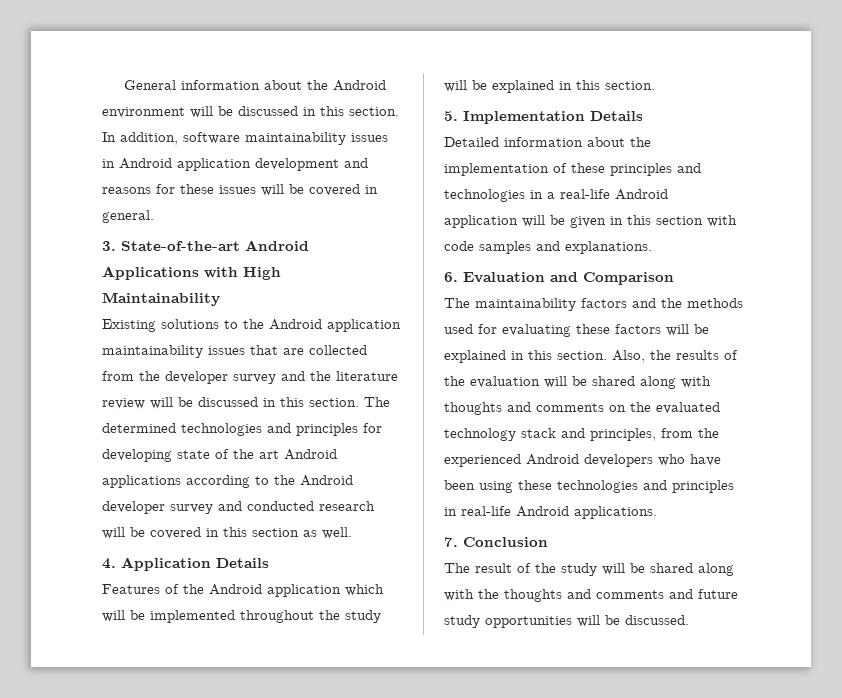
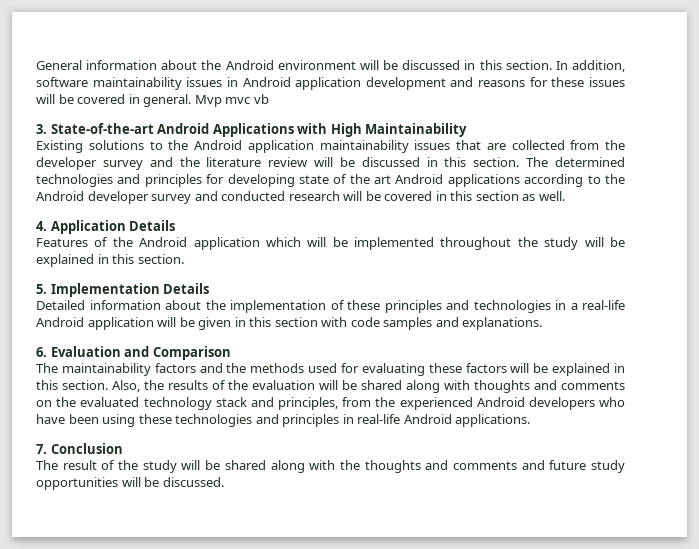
+ Mvp mvc vb

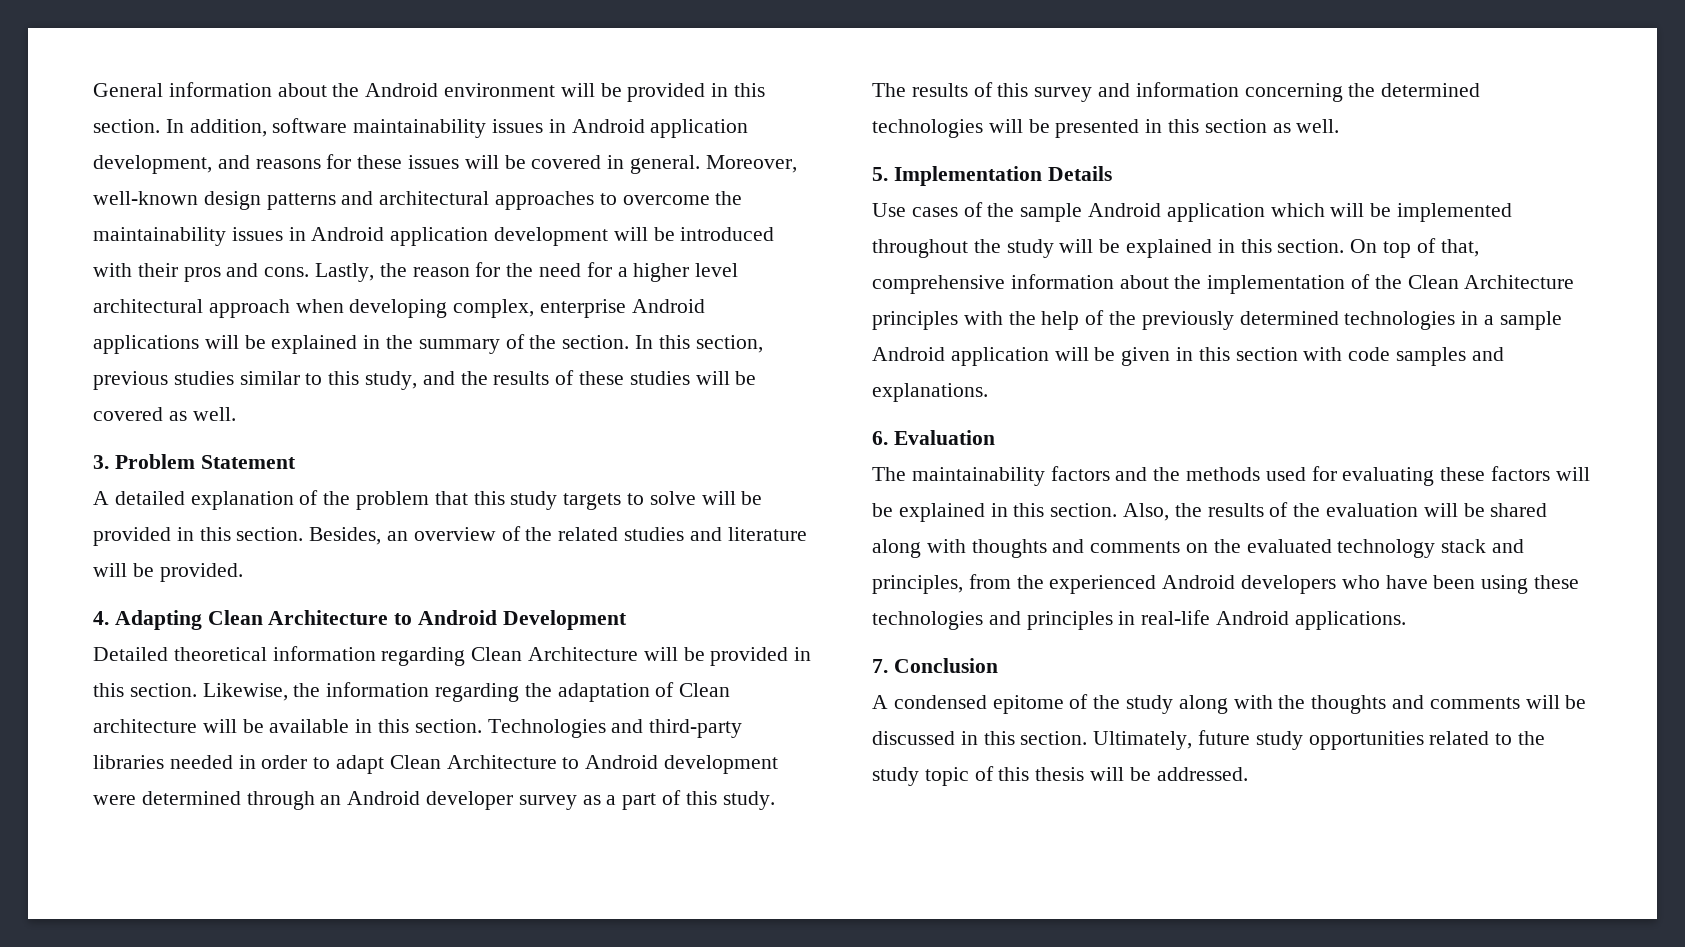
- General information about the Android environment will be discussed in this section.
+ General information about the Android environment will be provided in this section.
- In addition, software maintainability issues in Android application development and reasons for these issues will be covered in general.
+ In addition, software maintainability issues in Android application development, and reasons for these issues will be covered in general.
- Mvp mvc vb
- 3. State-of-the-art Android Applications with High Maintainability
- Existing solutions to the Android application maintainability issues that are collected from the developer survey and the literature review will be discussed in this section. The determined technologies and principles for developing state of the art Android applications according to the Android developer survey and conducted research will be covered in this section as well.
+ Moreover, well-known design patterns and architectural approaches to overcome the maintainability issues in Android application development will be introduced with their pros and cons. Lastly, the reason for the need for a higher level architectural approach when developing complex, enterprise Android applications will be explained in the summary of the section. In this section, previous studies similar to this study, and the results of these studies will be covered as well.
+ 3. Problem Statement
+ A detailed explanation of the problem that this study targets to solve will be provided in this section. Besides, an overview of the related studies and literature will be provided.
+ 4. Adapting Clean Architecture to Android Development
+ Detailed theoretical information regarding Clean Architecture will be provided in this section. Likewise, the information regarding the adaptation of Clean architecture will be available in this section. Technologies and third-party libraries needed in order to adapt Clean Architecture to Android development were determined through an Android developer survey as a part of this study. The results of this survey and information concerning the determined technologies will be presented in this section as well.
- 4. Application Details
- Features of the Android application which will be implemented throughout the study will be explained in this section.
  5. Implementation Details
- Detailed information about the implementation of these principles and technologies in a real-life Android application will be given in this section with code samples and explanations.
+ Use cases of the sample Android application which will be implemented throughout the study will be explained in this section. On top of that, comprehensive information about the implementation of the Clean Architecture principles with the help of the previously determined technologies in a sample Android application will be given in this section with code samples and explanations.
- 6. Evaluation and Comparison
+ 6. Evaluation
- The result of the study will be shared along with the thoughts and comments and future study opportunities will be discussed.
+ A condensed epitome of the study along with the thoughts and comments will be discussed in this section. Ultimately, future study opportunities related to the study topic of this thesis will be addressed.

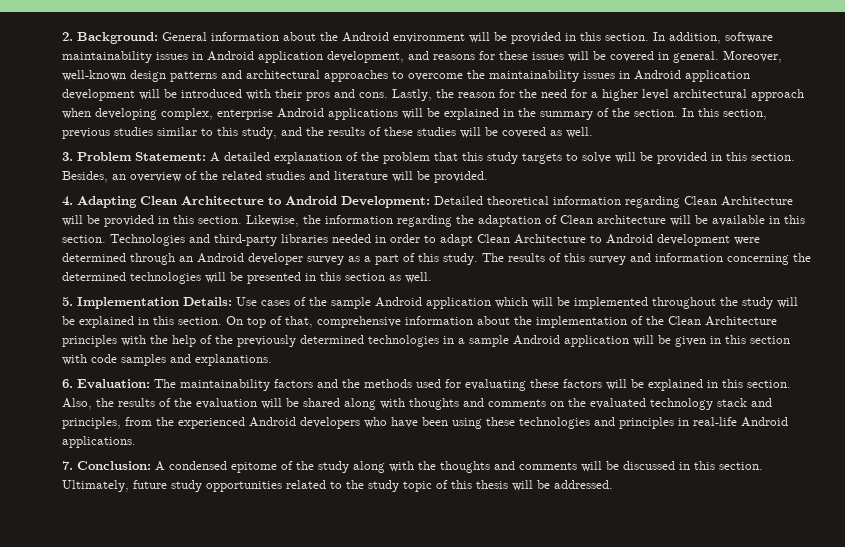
- General information about the Android environment will be provided in this section.
+ 2. Background: General information about the Android environment will be provided in this section.
- 3. Problem Statement
- A detailed explanation of the problem that this study targets to solve will be provided in this section.
+ 3. Problem Statement: A detailed explanation of the problem that this study targets to solve will be provided in this section.
- 4. Adapting Clean Architecture to Android Development
- Detailed theoretical information regarding Clean Architecture will be provided in this section.
+ 4. Adapting Clean Architecture to Android Development: Detailed theoretical information regarding Clean Architecture will be provided in this section.
- 5. Implementation Details
- Use cases of the sample Android application which will be implemented throughout the study will be explained in this section.
+ 5. Implementation Details: Use cases of the sample Android application which will be implemented throughout the study will be explained in this section.
- 6. Evaluation
- The maintainability factors and the methods used for evaluating these factors will be explained in this section.
+ 6. Evaluation: The maintainability factors and the methods used for evaluating these factors will be explained in this section.
- 7. Conclusion
- A condensed epitome of the study along with the thoughts and comments will be discussed in this section.
+ 7. Conclusion: A condensed epitome of the study along with the thoughts and comments will be discussed in this section.

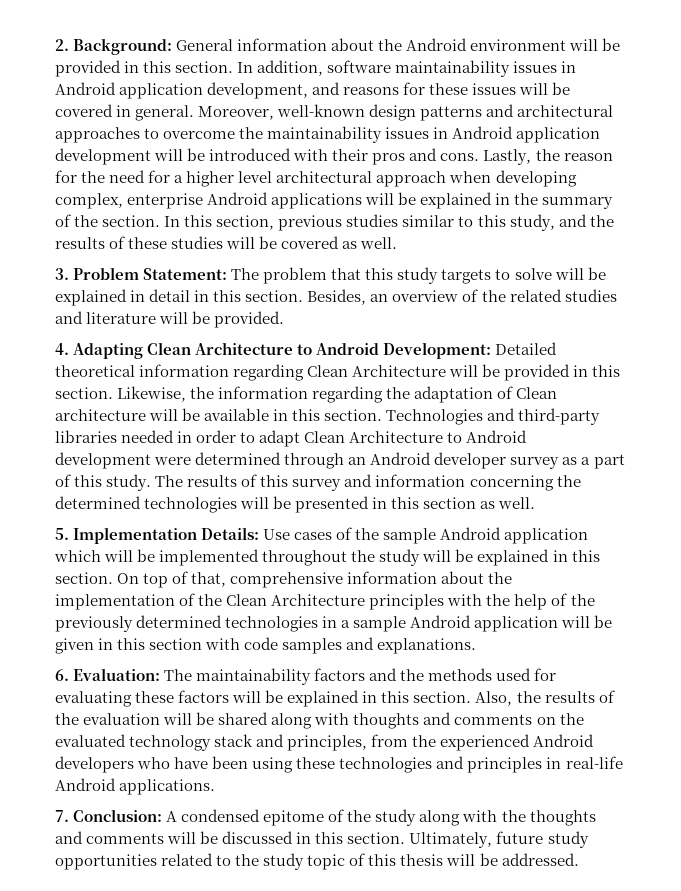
- 3. Problem Statement: A detailed explanation of the problem that this study targets to solve will be provided in this section.
+ 3. Problem Statement: The problem that this study targets to solve will be explained in detail in this section.

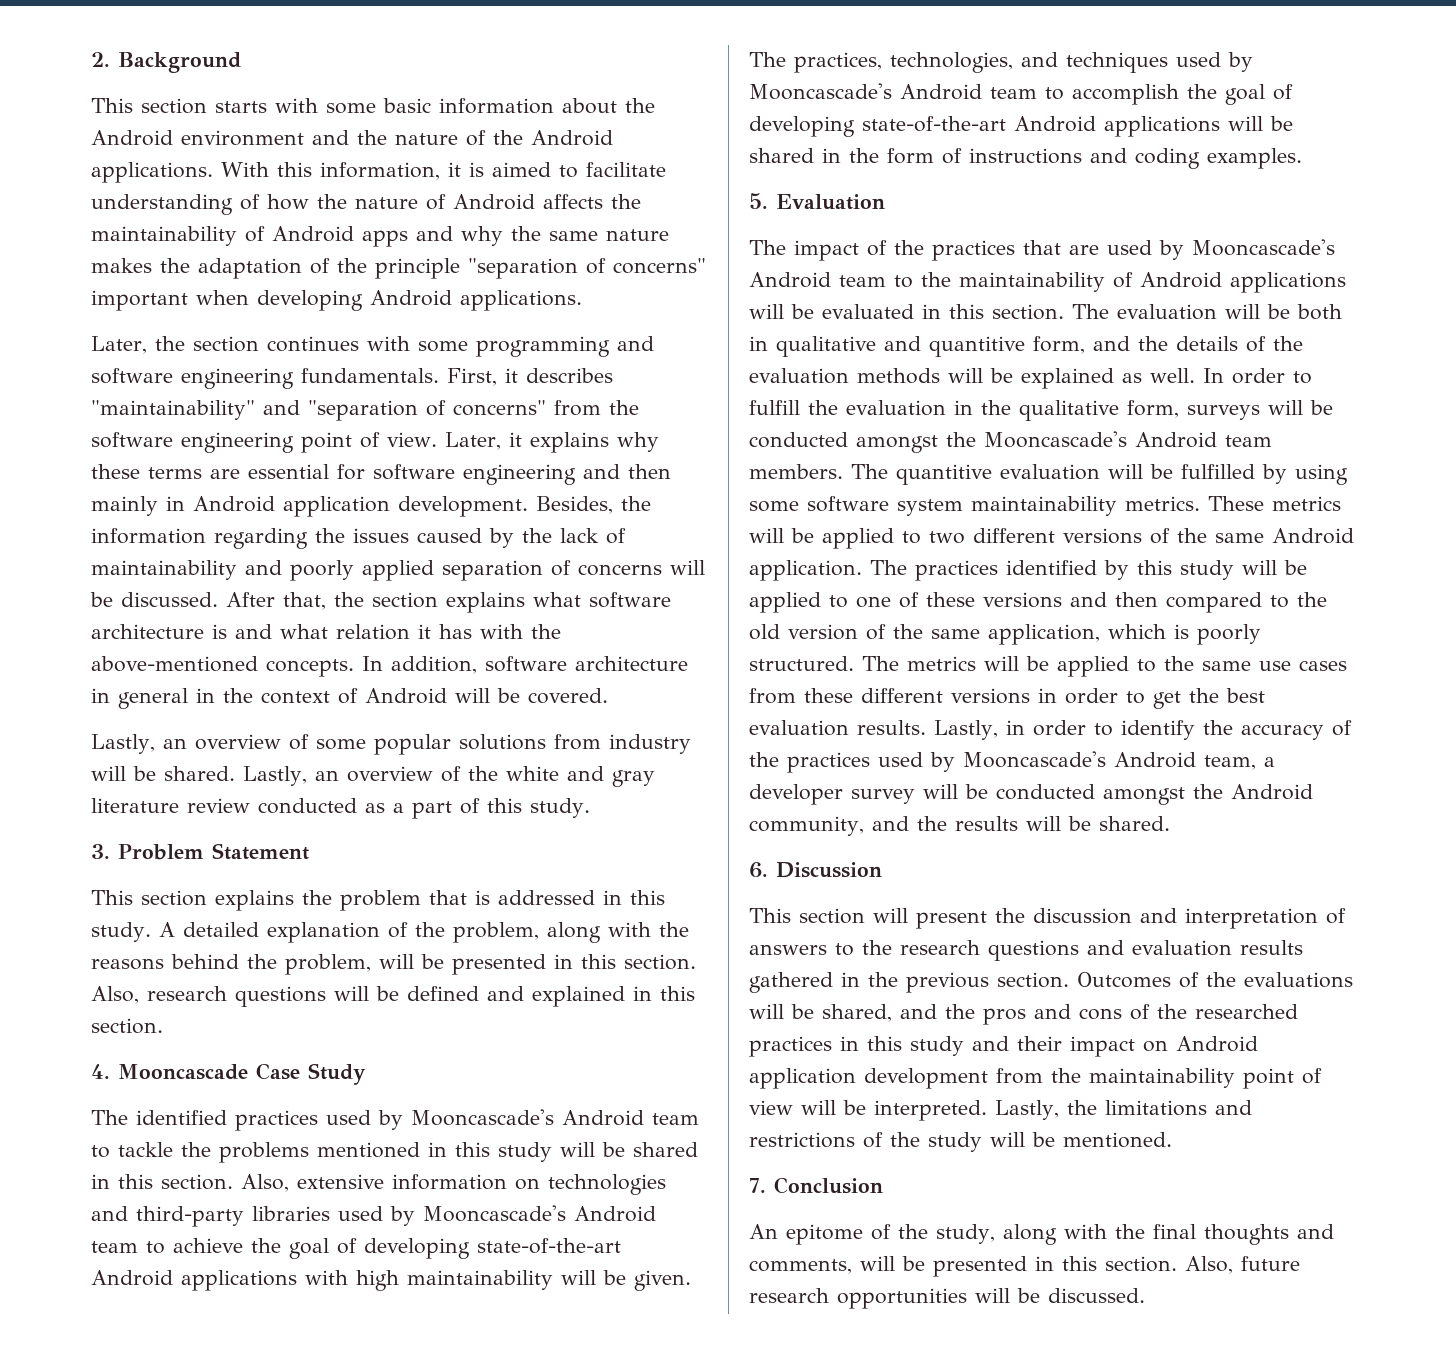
- 2. Background: General information about the Android environment will be provided in this section. In addition, software maintainability issues in Android application development, and reasons for these issues will be covered in general. Moreover, well-known design patterns and architectural approaches to overcome the maintainability issues in Android application development will be introduced with their pros and cons. Lastly, the reason for the need for a higher level architectural approach when developing complex, enterprise Android applications will be explained in the summary of the section. In this section, previous studies similar to this study, and the results of these studies will be covered as well.
- 3. Problem Statement: The problem that this study targets to solve will be explained in detail in this section. Besides, an overview of the related studies and literature will be provided.
- 4. Adapting Clean Architecture to Android Development: Detailed theoretical information regarding Clean Architecture will be provided in this section. Likewise, the information regarding the adaptation of Clean architecture will be available in this section. Technologies and third-party libraries needed in order to adapt Clean Architecture to Android development were determined through an Android developer survey as a part of this study. The results of this survey and information concerning the determined technologies will be presented in this section as well.
- 5. Implementation Details: Use cases of the sample Android application which will be implemented throughout the study will be explained in this section. On top of that, comprehensive information about the implementation of the Clean Architecture principles with the help of the previously determined technologies in a sample Android application will be given in this section with code samples and explanations.
- 6. Evaluation: The maintainability factors and the methods used for evaluating these factors will be explained in this section. Also, the results of the evaluation will be shared along with thoughts and comments on the evaluated technology stack and principles, from the experienced Android developers who have been using these technologies and principles in real-life Android applications.
- 7. Conclusion: A condensed epitome of the study along with the thoughts and comments will be discussed in this section. Ultimately, future study opportunities related to the study topic of this thesis will be addressed.
+ 2. Background
+ This section starts with some basic information about the Android environment and the nature of the Android applications. With this information, it is aimed to facilitate understanding of how the nature of Android affects the maintainability of Android apps and why the same nature makes the adaptation of the principle "separation of concerns" important when developing Android applications.
+ Later, the section continues with some programming and software engineering fundamentals. First, it describes "maintainability" and "separation of concerns" from the software engineering point of view. Later, it explains why these terms are essential for software engineering and then mainly in Android application development. Besides, the information regarding the issues caused by the lack of maintainability and poorly applied separation of concerns will be discussed. After that, the section explains what software architecture is and what relation it has with the above-mentioned concepts. In addition, software architecture in general in the context of Android will be covered.
+ Lastly, an overview of some popular solutions from industry will be shared. Lastly, an overview of the white and gray literature review conducted as a part of this study.
+ 3. Problem Statement
+ This section explains the problem that is addressed in this study. A detailed explanation of the problem, along with the reasons behind the problem, will be presented in this section. Also, research questions will be defined and explained in this section.
+ 4. Mooncascade Case Study
+ The identified practices used by Mooncascade's Android team to tackle the problems mentioned in this study will be shared in this section. Also, extensive information on technologies and third-party libraries used by Mooncascade's Android team to achieve the goal of developing state-of-the-art Android applications with high maintainability will be given. The practices, technologies, and techniques used by Mooncascade's Android team to accomplish the goal of developing state-of-the-art Android applications will be shared in the form of instructions and coding examples.
+ 5. Evaluation
+ The impact of the practices that are used by Mooncascade's Android team to the maintainability of Android applications will be evaluated in this section. The evaluation will be both in qualitative and quantitive form, and the details of the evaluation methods will be explained as well. In order to fulfill the evaluation in the qualitative form, surveys will be conducted amongst the Mooncascade's Android team members. The quantitive evaluation will be fulfilled by using some software system maintainability metrics. These metrics will be applied to two different versions of the same Android application. The practices identified by this study will be applied to one of these versions and then compared to the old version of the same application, which is poorly structured. The metrics will be applied to the same use cases from these different versions in order to get the best evaluation results. Lastly, in order to identify the accuracy of the practices used by Mooncascade's Android team, a developer survey will be conducted amongst the Android community, and the results will be shared.
+ 6. Discussion
+ This section will present the discussion and interpretation of answers to the research questions and evaluation results gathered in the previous section. Outcomes of the evaluations will be shared, and the pros and cons of the researched practices in this study and their impact on Android application development from the maintainability point of view will be interpreted. Lastly, the limitations and restrictions of the study will be mentioned.
+ 7. Conclusion
+ An epitome of the study, along with the final thoughts and comments, will be presented in this section. Also, future research opportunities will be discussed.

